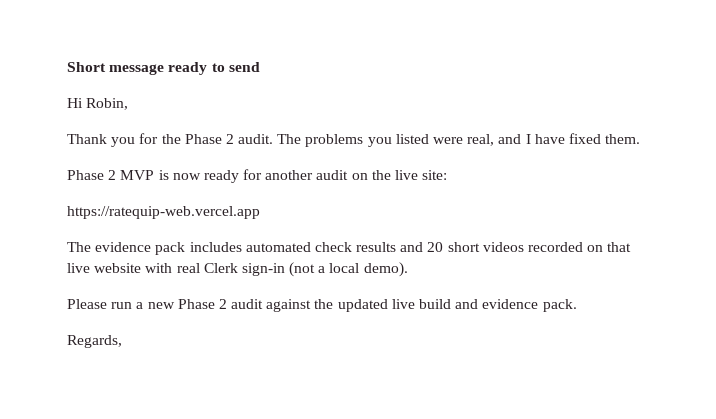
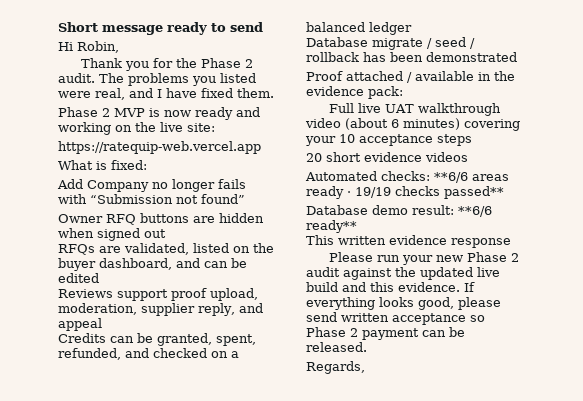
- Phase 2 MVP is now ready for another audit on the live site:
+ Phase 2 MVP is now ready and working on the live site:
- The evidence pack includes automated check results and 20 short videos recorded on that live website with real Clerk sign-in (not a local demo).
+ What is fixed:
+ Add Company no longer fails with “Submission not found”
+ Owner RFQ buttons are hidden when signed out
+ RFQs are validated, listed on the buyer dashboard, and can be edited
+ Reviews support proof upload, moderation, supplier reply, and appeal
+ Credits can be granted, spent, refunded, and checked on a balanced ledger
+ Database migrate / seed / rollback has been demonstrated
+ Proof attached / available in the evidence pack:
+ Full live UAT walkthrough video (about 6 minutes) covering your 10 acceptance steps
+ 20 short evidence videos
+ Automated checks: **6/6 areas ready · 19/19 checks passed**
+ Database demo result: **6/6 ready**
+ This written evidence response
- Please run a new Phase 2 audit against the updated live build and evidence pack.
+ Please run your new Phase 2 audit against the updated live build and this evidence. If everything looks good, please send written acceptance so Phase 2 payment can be released.

